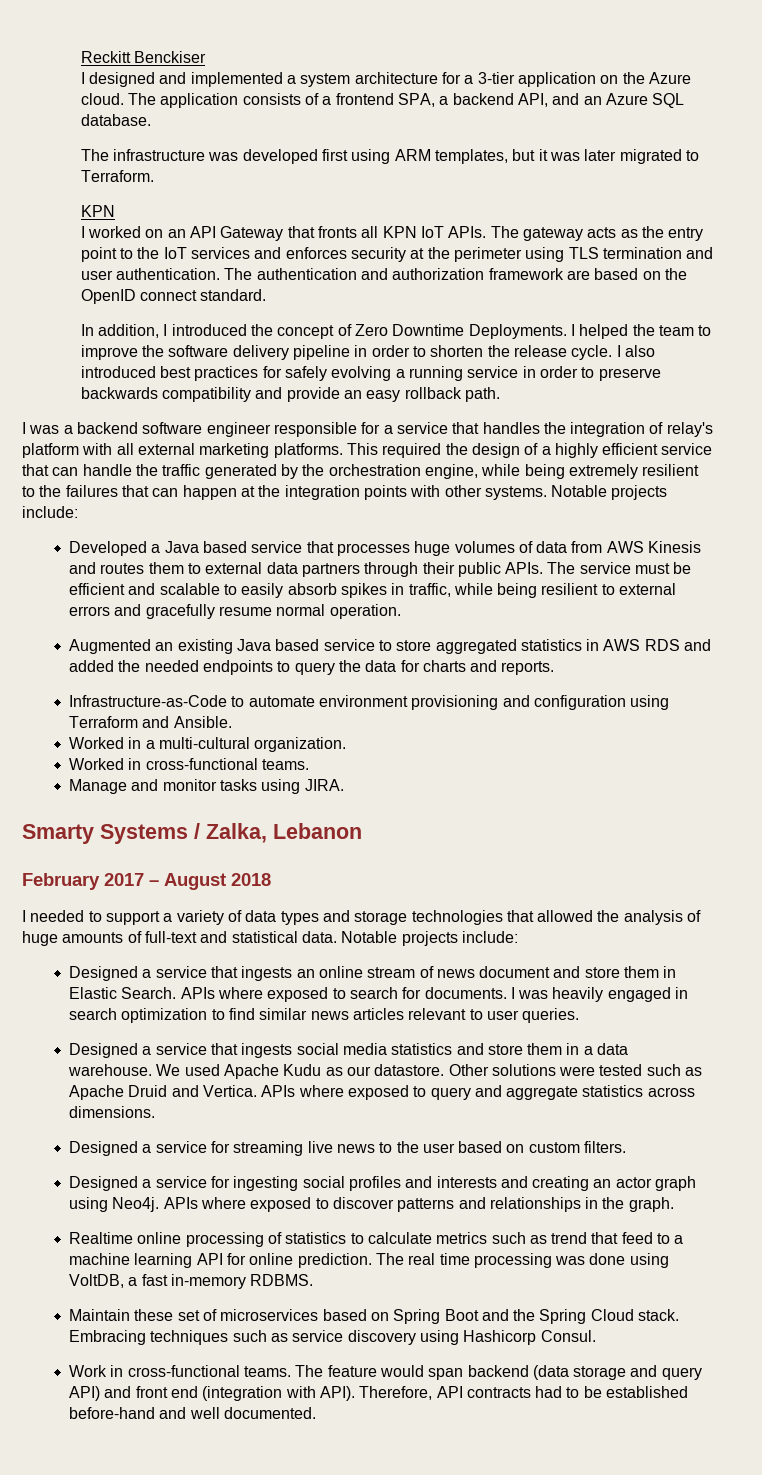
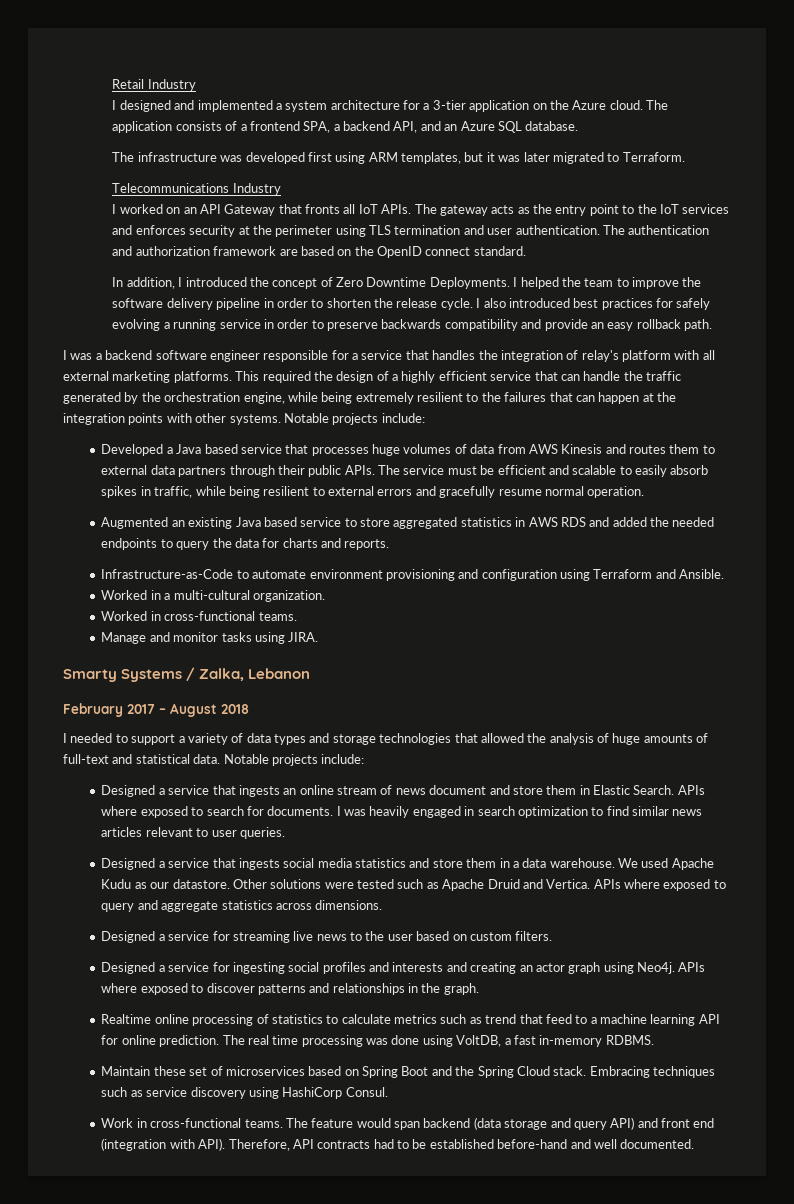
- Reckitt Benckiser
+ Retail Industry
  The infrastructure was developed first using ARM templates, but it was later migrated to Terraform.
- KPN
+ Telecommunications Industry
- I worked on an API Gateway that fronts all KPN IoT APIs.
+ I worked on an API Gateway that fronts all IoT APIs.
- Embracing techniques such as service discovery using Hashicorp Consul.
+ Embracing techniques such as service discovery using HashiCorp Consul.

